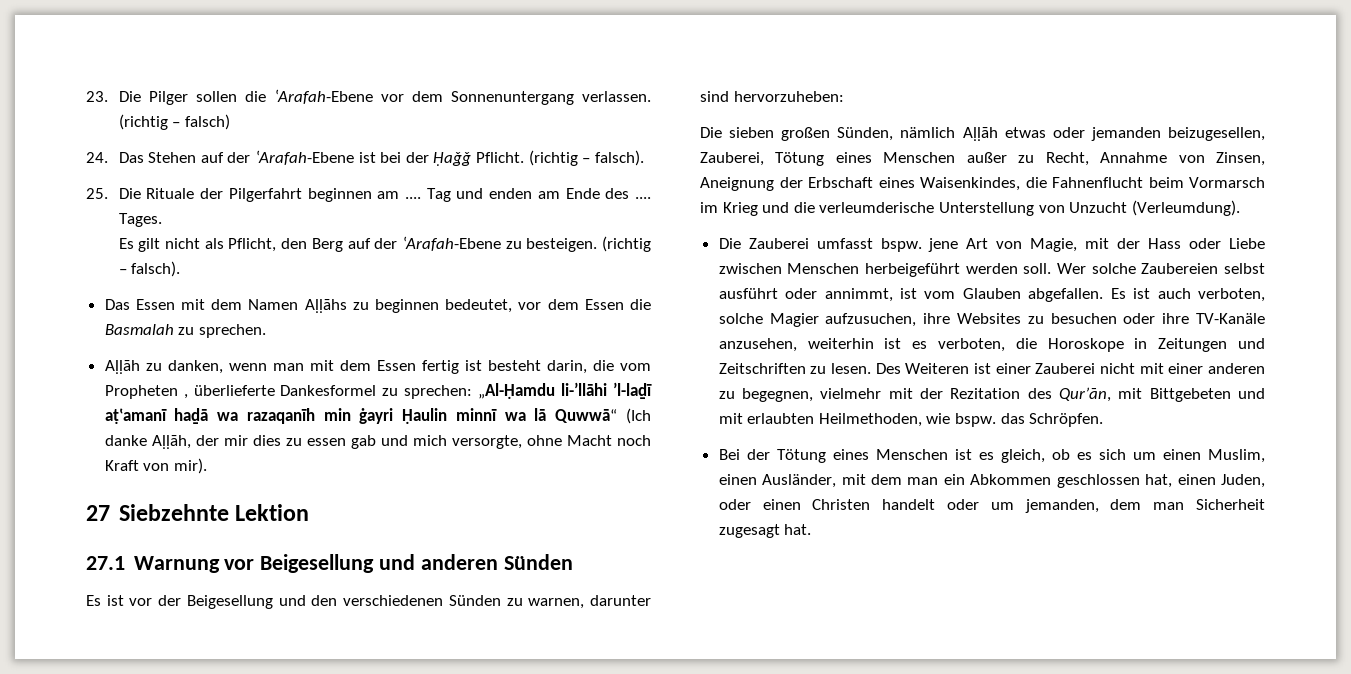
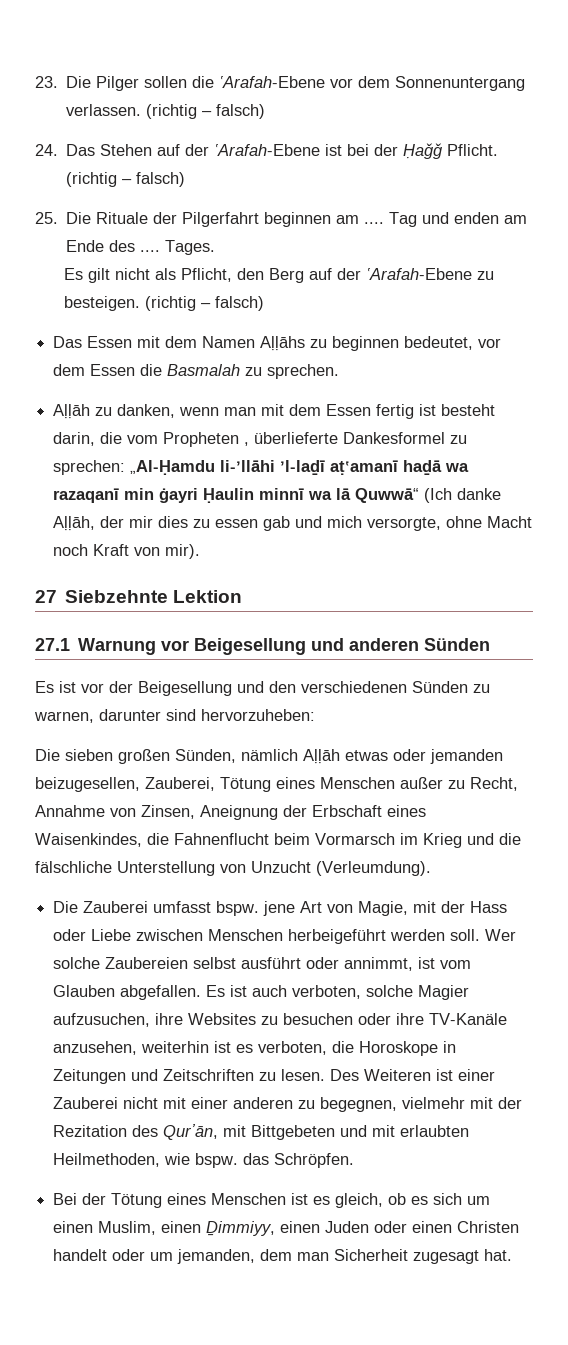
- 24. Das Stehen auf der ʽArafah-Ebene ist bei der Ḥaǧǧ Pflicht. (richtig – falsch).
+ 24. Das Stehen auf der ʽArafah-Ebene ist bei der Ḥaǧǧ Pflicht. (richtig – falsch)
- Es gilt nicht als Pflicht, den Berg auf der ʽArafah-Ebene zu besteigen. (richtig – falsch).
+ Es gilt nicht als Pflicht, den Berg auf der ʽArafah-Ebene zu besteigen. (richtig – falsch)
- Aḷḷāh zu danken, wenn man mit dem Essen fertig ist besteht darin, die vom Propheten , überlieferte Dankesformel zu sprechen: „Al-Ḥamdu li-ʼllāhi ʼl-laḏī aṭʽamanī haḏā wa razaqanīh min ġayri Ḥaulin minnī wa lā Quwwā“ (Ich danke Aḷḷāh, der mir dies zu essen gab und mich versorgte, ohne Macht noch Kraft von mir).
+ Aḷḷāh zu danken, wenn man mit dem Essen fertig ist besteht darin, die vom Propheten , überlieferte Dankesformel zu sprechen: „Al-Ḥamdu li-ʼllāhi ʼl-laḏī aṭʽamanī haḏā wa razaqanī min ġayri Ḥaulin minnī wa lā Quwwā“ (Ich danke Aḷḷāh, der mir dies zu essen gab und mich versorgte, ohne Macht noch Kraft von mir).
- Die sieben großen Sünden, nämlich Aḷḷāh etwas oder jemanden beizugesellen, Zauberei, Tötung eines Menschen außer zu Recht, Annahme von Zinsen, Aneignung der Erbschaft eines Waisenkindes, die Fahnenflucht beim Vormarsch im Krieg und die verleumderische Unterstellung von Unzucht (Verleumdung).
+ Die sieben großen Sünden, nämlich Aḷḷāh etwas oder jemanden beizugesellen, Zauberei, Tötung eines Menschen außer zu Recht, Annahme von Zinsen, Aneignung der Erbschaft eines Waisenkindes, die Fahnenflucht beim Vormarsch im Krieg und die fälschliche Unterstellung von Unzucht (Verleumdung).
- Bei der Tötung eines Menschen ist es gleich, ob es sich um einen Muslim, einen Ausländer, mit dem man ein Abkommen geschlossen hat, einen Juden, oder einen Christen handelt oder um jemanden, dem man Sicherheit zugesagt hat.
+ Bei der Tötung eines Menschen ist es gleich, ob es sich um einen Muslim, einen Ḏimmiyy, einen Juden oder einen Christen handelt oder um jemanden, dem man Sicherheit zugesagt hat.

